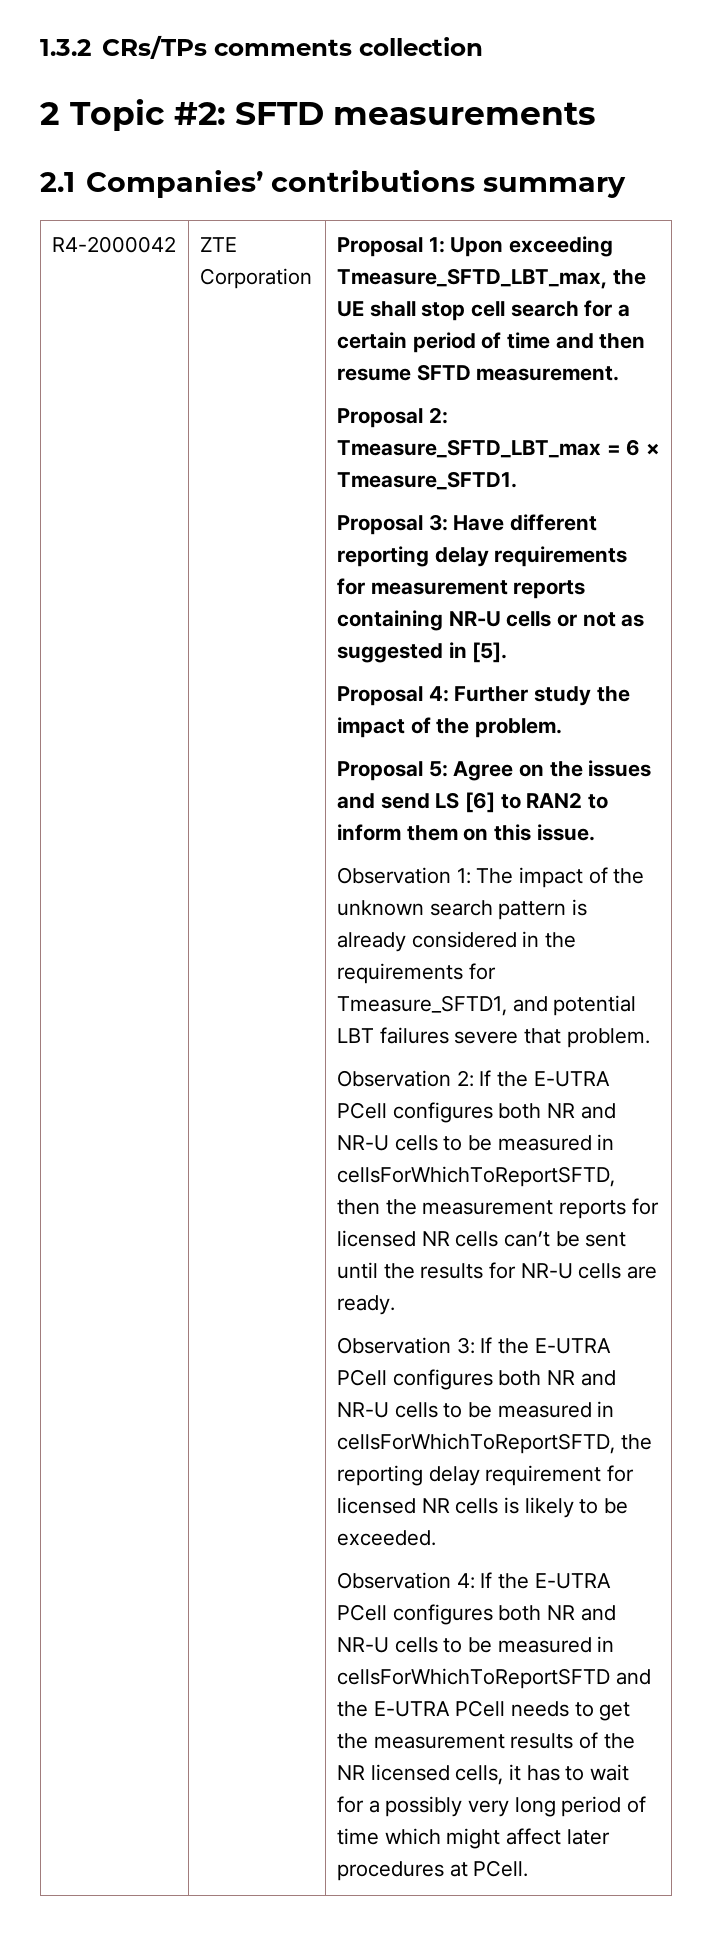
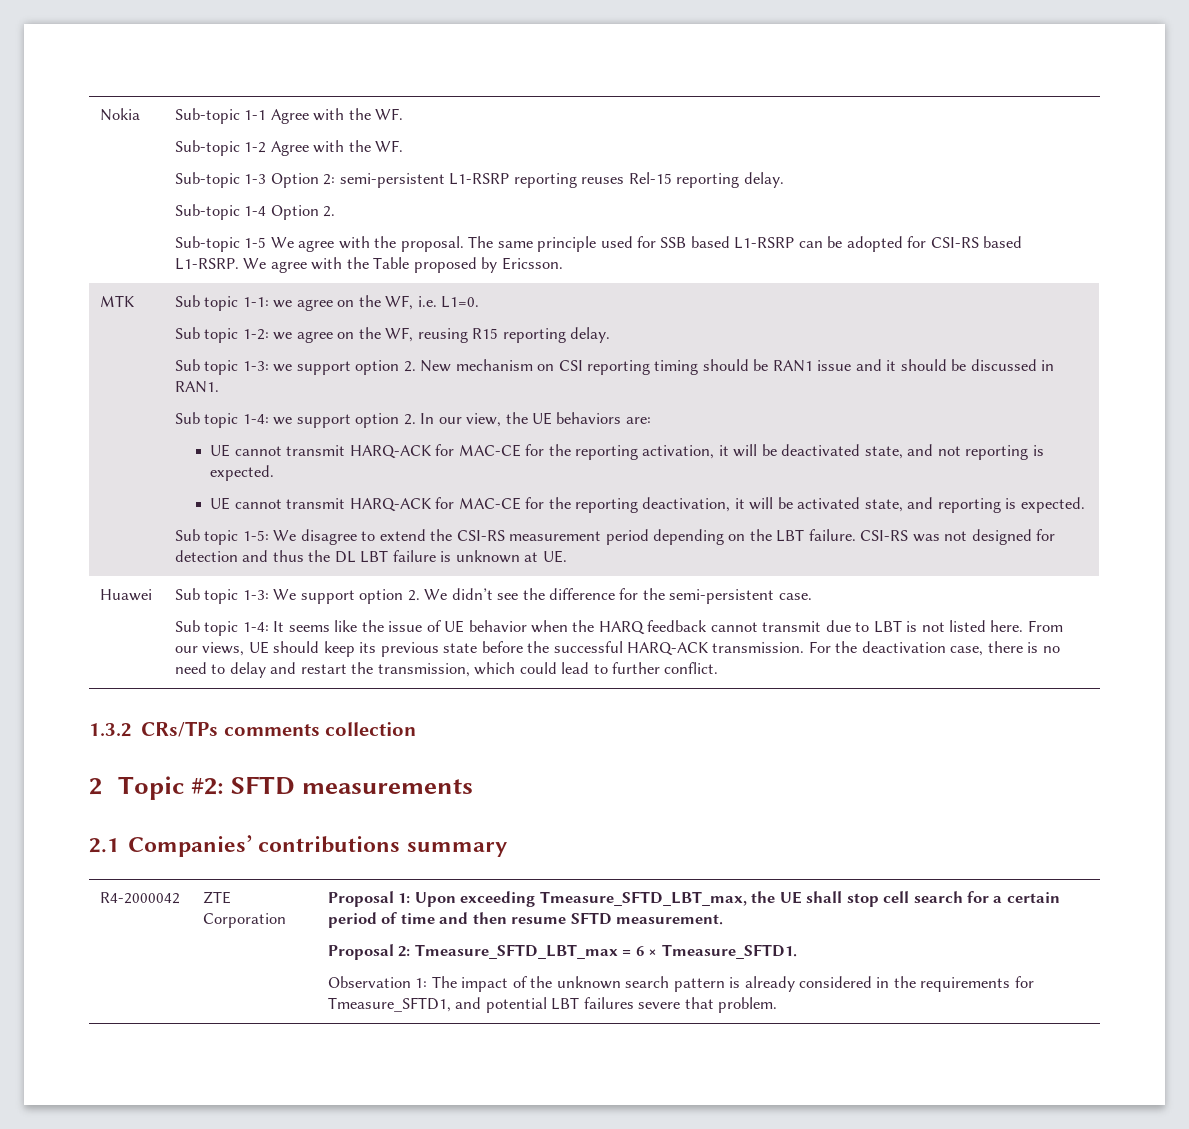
+ Nokia | Sub-topic 1-1 Agree with the WF.
+ Sub-topic 1-2 Agree with the WF.
+ Sub-topic 1-3 Option 2: semi-persistent L1-RSRP reporting reuses Rel-15 reporting delay.
+ Sub-topic 1-4 Option 2.
+ Sub-topic 1-5 We agree with the proposal. The same principle used for SSB based L1-RSRP can be adopted for CSI-RS based L1-RSRP. We agree with the Table proposed by Ericsson.
+ MTK | Sub topic 1-1: we agree on the WF, i.e. L1=0.
+ Sub topic 1-2: we agree on the WF, reusing R15 reporting delay.
+ Sub topic 1-3: we support option 2. New mechanism on CSI reporting timing should be RAN1 issue and it should be discussed in RAN1.
+ Sub topic 1-4: we support option 2. In our view, the UE behaviors are:
+ UE cannot transmit HARQ-ACK for MAC-CE for the reporting activation, it will be deactivated state, and not reporting is expected.
+ UE cannot transmit HARQ-ACK for MAC-CE for the reporting deactivation, it will be activated state, and reporting is expected.
+ Sub topic 1-5: We disagree to extend the CSI-RS measurement period depending on the LBT failure. CSI-RS was not designed for detection and thus the DL LBT failure is unknown at UE.
+ Huawei | Sub topic 1-3: We support option 2. We didn’t see the difference for the semi-persistent case.
+ Sub topic 1-4: It seems like the issue of UE behavior when the HARQ feedback cannot transmit due to LBT is not listed here. From our views, UE should keep its previous state before the successful HARQ-ACK transmission. For the deactivation case, there is no need to delay and restart the transmission, which could lead to further conflict.
- Proposal 3: Have different reporting delay requirements for measurement reports containing NR-U cells or not as suggested in [5].
- Proposal 4: Further study the impact of the problem.
- Proposal 5: Agree on the issues and send LS [6] to RAN2 to inform them on this issue.
- Observation 2: If the E-UTRA PCell configures both NR and NR-U cells to be measured in cellsForWhichToReportSFTD, then the measurement reports for licensed NR cells can’t be sent until the results for NR-U cells are ready.
- Observation 3: If the E-UTRA PCell configures both NR and NR-U cells to be measured in cellsForWhichToReportSFTD, the reporting delay requirement for licensed NR cells is likely to be exceeded.
- Observation 4: If the E-UTRA PCell configures both NR and NR-U cells to be measured in cellsForWhichToReportSFTD and the E-UTRA PCell needs to get the measurement results of the NR licensed cells, it has to wait for a possibly very long period of time which might affect later procedures at PCell.

